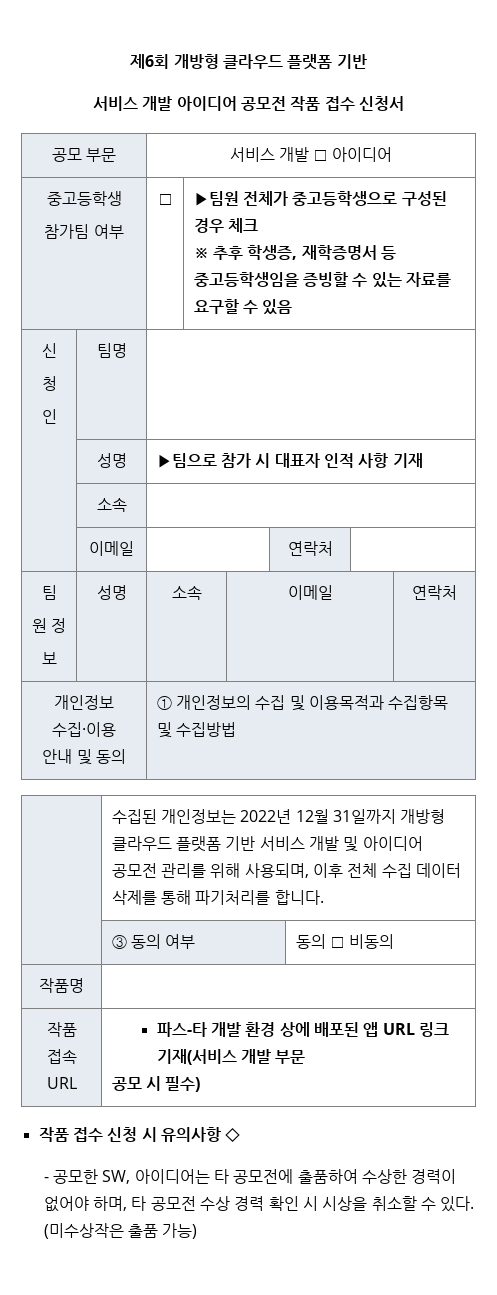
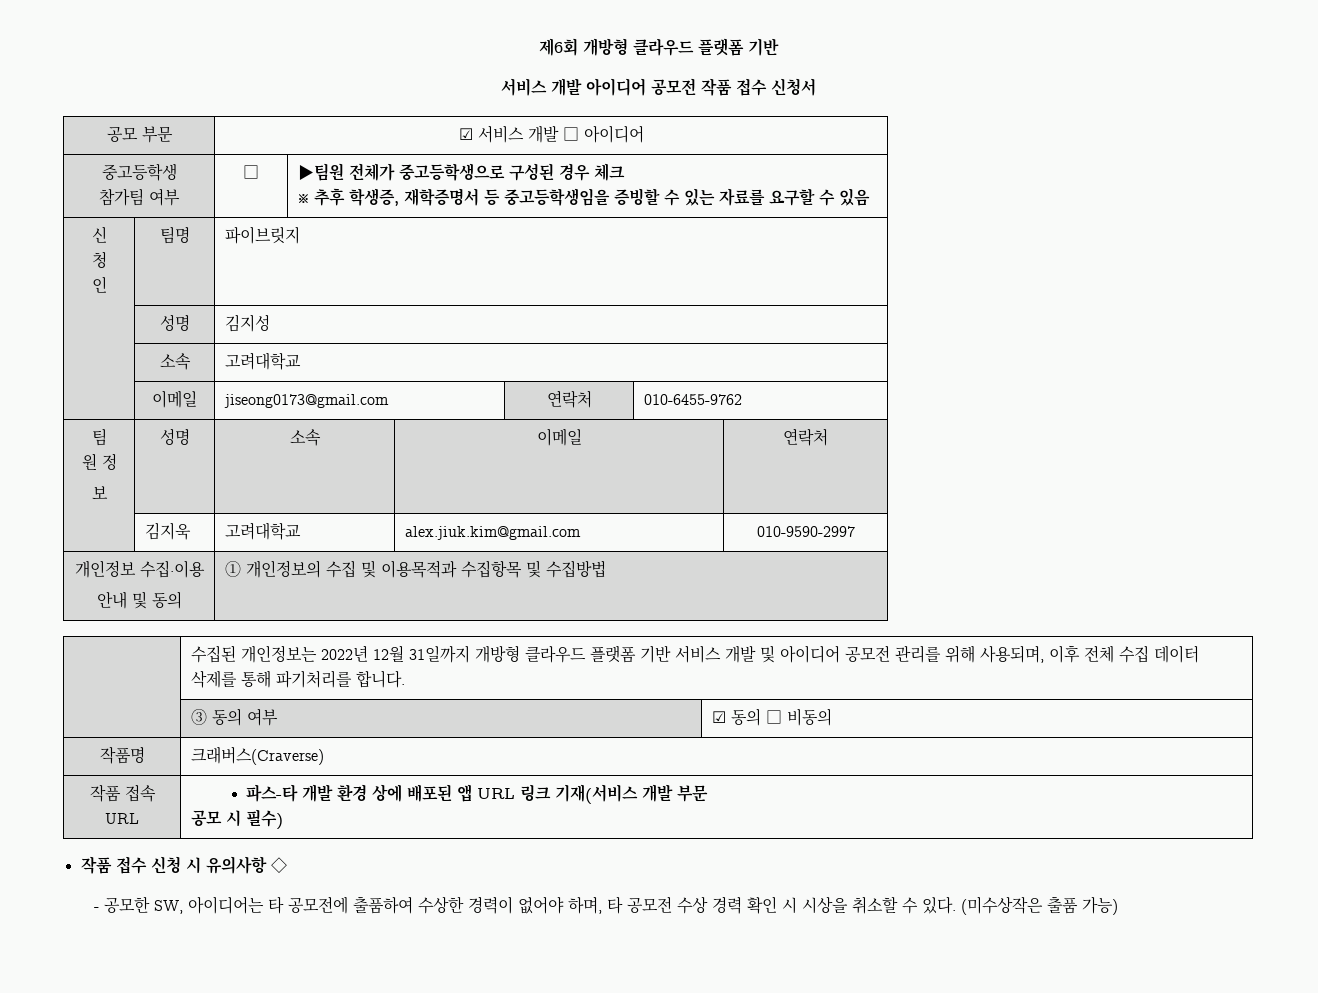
- 공모 부문 | 서비스 개발 □ 아이디어
+ 공모 부문 | ☑ 서비스 개발 □ 아이디어
  신
  청
- 인 | 팀명 |
- | 성명 | ▶팀으로 참가 시 대표자 인적 사항 기재
- | 소속 |
- | 이메일 | | 연락처 |
+ 인 | 팀명 | 파이브릿지
+ | 성명 | 김지성
+ | 소속 | 고려대학교
+ | 이메일 | jiseong0173@gmail.com | 연락처 | 010-6455-9762
+ | 김지욱 | 고려대학교 | alex.jiuk.kim@gmail.com | 010-9590-2997
- | ③ 동의 여부 | 동의 □ 비동의
+ | ③ 동의 여부 | ☑ 동의 □ 비동의
- 작품명 |
+ 작품명 | 크래버스(Craverse)

